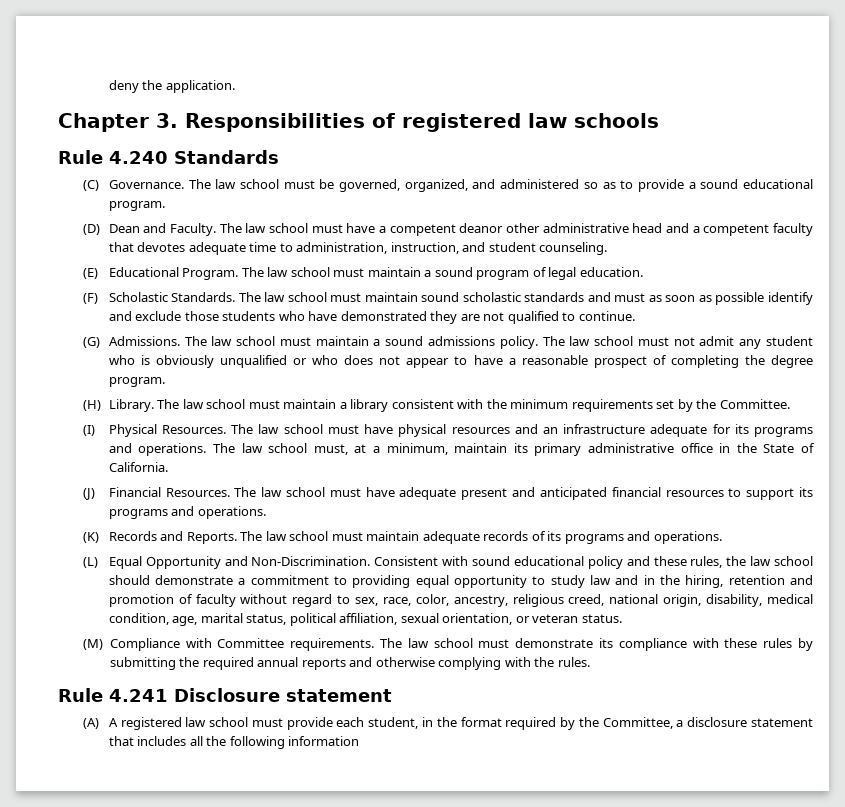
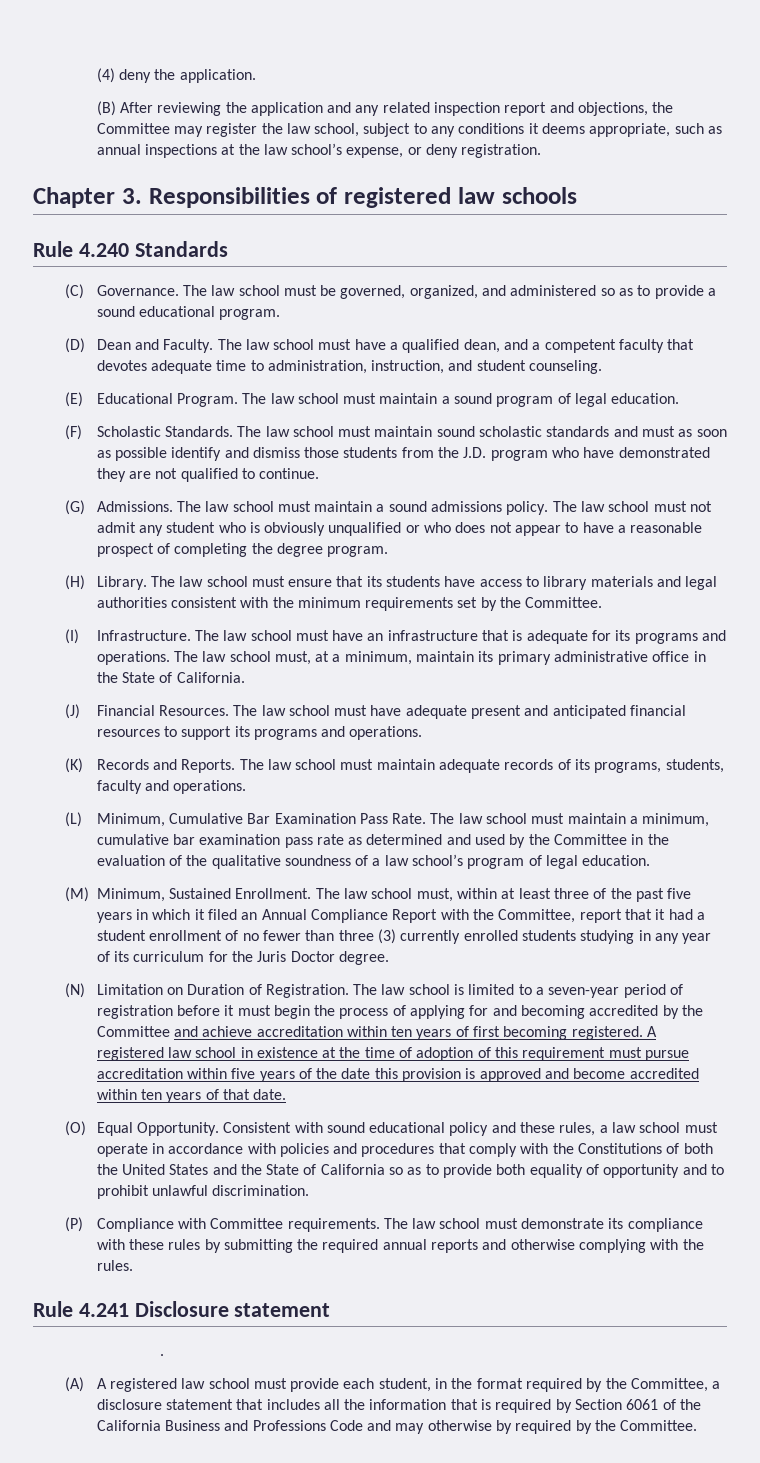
- deny the application.
+ (4) deny the application.
+ (B) After reviewing the application and any related inspection report and objections, the Committee may register the law school, subject to any conditions it deems appropriate, such as annual inspections at the law school’s expense, or deny registration.
- The law school must have a competent deanor other administrative head and a competent faculty that devotes adequate time to administration, instruction, and student counseling.
+ The law school must have a qualified dean, and a competent faculty that devotes adequate time to administration, instruction, and student counseling.
- The law school must maintain sound scholastic standards and must as soon as possible identify and exclude those students who have demonstrated they are not qualified to continue.
+ The law school must maintain sound scholastic standards and must as soon as possible identify and dismiss those students from the J.D. program who have demonstrated they are not qualified to continue.
- The law school must maintain a library consistent with the minimum requirements set by the Committee.
+ The law school must ensure that its students have access to library materials and legal authorities consistent with the minimum requirements set by the Committee.
- (I) Physical Resources. The law school must have physical resources and an infrastructure adequate for its programs and operations.
+ (I) Infrastructure. The law school must have an infrastructure that is adequate for its programs and operations.
- The law school must maintain adequate records of its programs and operations.
+ The law school must maintain adequate records of its programs, students, faculty and operations.
- (L) Equal Opportunity and Non-Discrimination.
+ (L) Minimum, Cumulative Bar Examination Pass Rate. The law school must maintain a minimum, cumulative bar examination pass rate as determined and used by the Committee in the evaluation of the qualitative soundness of a law school’s program of legal education.
+ (M) Minimum, Sustained Enrollment. The law school must, within at least three of the past five years in which it filed an Annual Compliance Report with the Committee, report that it had a student enrollment of no fewer than three (3) currently enrolled students studying in any year of its curriculum for the Juris Doctor degree.
+ (N) Limitation on Duration of Registration. The law school is limited to a seven-year period of registration before it must begin the process of applying for and becoming accredited by the Committee and achieve accreditation within ten years of first becoming registered. A registered law school in existence at the time of adoption of this requirement must pursue accreditation within five years of the date this provision is approved and become accredited within ten years of that date.
+ (O) Equal Opportunity.
- Consistent with sound educational policy and these rules, the law school should demonstrate a commitment to providing equal opportunity to study law and in the hiring, retention and promotion of faculty without regard to sex, race, color, ancestry, religious creed, national origin, disability, medical condition, age, marital status, political affiliation, sexual orientation, or veteran status.
- (M) Compliance with Committee requirements.
+ Consistent with sound educational policy and these rules, a law school must operate in accordance with policies and procedures that comply with the Constitutions of both the United States and the State of California so as to provide both equality of opportunity and to prohibit unlawful discrimination.
+ (P) Compliance with Committee requirements.
+ .
- (A) A registered law school must provide each student, in the format required by the Committee, a disclosure statement that includes all the following information
+ (A) A registered law school must provide each student, in the format required by the Committee, a disclosure statement that includes all the information that is required by Section 6061 of the California Business and Professions Code and may otherwise by required by the Committee.

